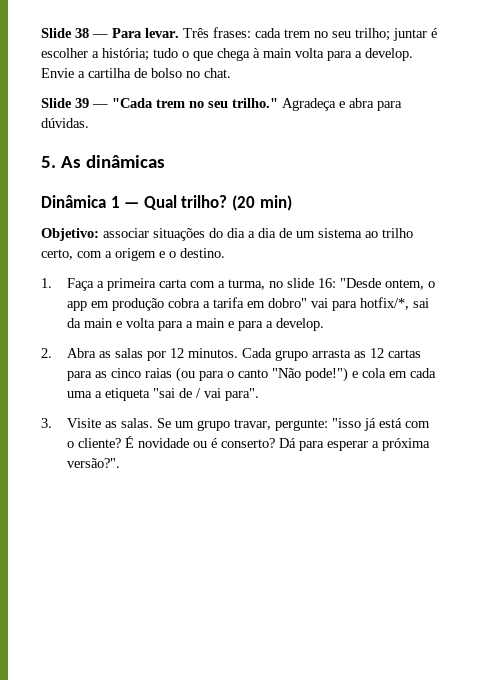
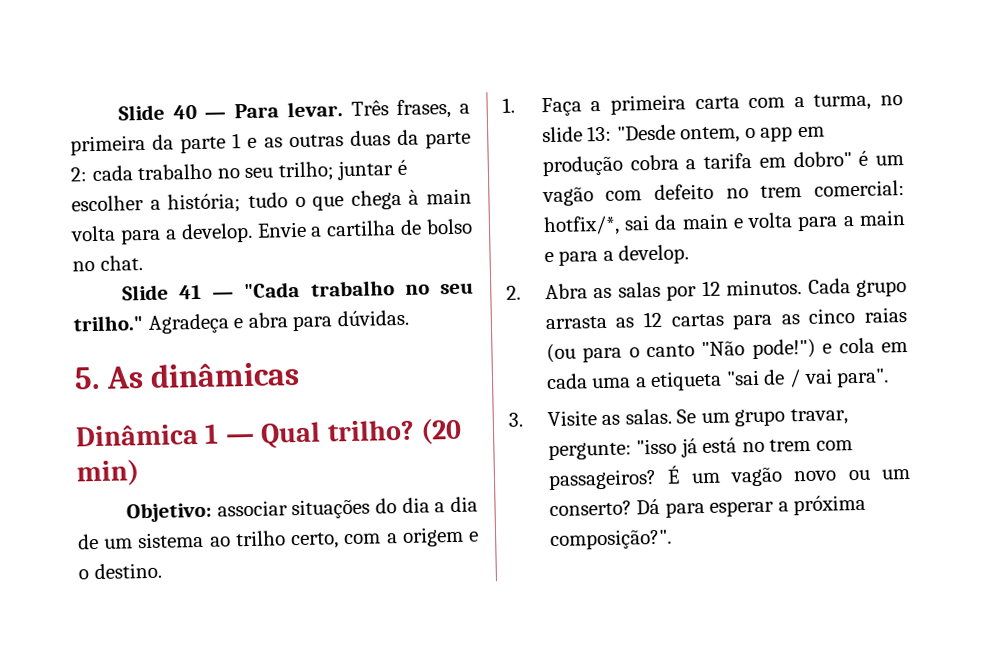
- Slide 38 — Para levar.
+ Slide 40 — Para levar.
- Três frases: cada trem no seu trilho; juntar é escolher a história; tudo o que chega à main volta para a develop.
+ Três frases, a primeira da parte 1 e as outras duas da parte 2: cada trabalho no seu trilho; juntar é escolher a história; tudo o que chega à main volta para a develop.
- Slide 39 — "Cada trem no seu trilho."
+ Slide 41 — "Cada trabalho no seu trilho."
- 1. Faça a primeira carta com a turma, no slide 16: "Desde ontem, o app em produção cobra a tarifa em dobro" vai para hotfix/*, sai da main e volta para a main e para a develop.
+ 1. Faça a primeira carta com a turma, no slide 13: "Desde ontem, o app em produção cobra a tarifa em dobro" é um vagão com defeito no trem comercial: hotfix/*, sai da main e volta para a main e para a develop.
- Se um grupo travar, pergunte: "isso já está com o cliente? É novidade ou é conserto?
+ Se um grupo travar, pergunte: "isso já está no trem com passageiros? É um vagão novo ou um conserto?
- Dá para esperar a próxima versão?".
+ Dá para esperar a próxima composição?".

